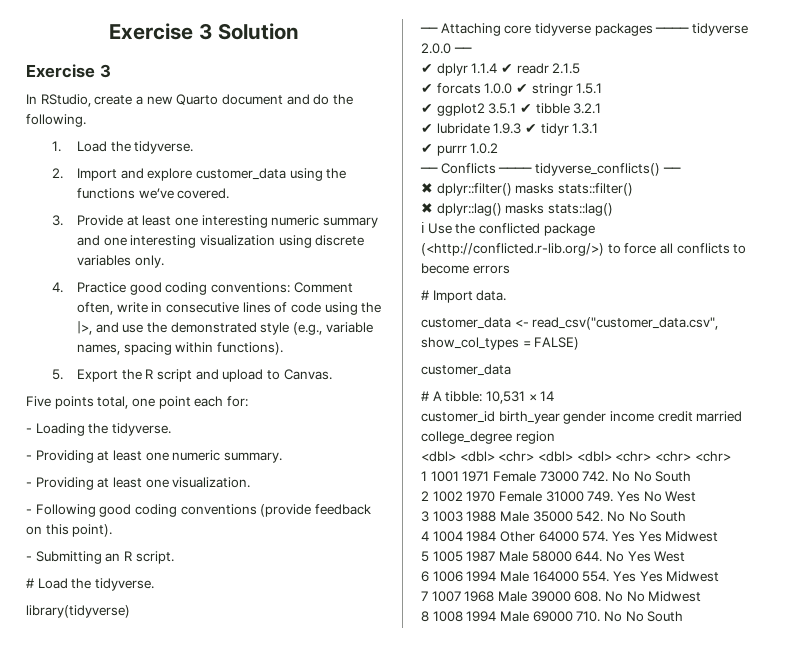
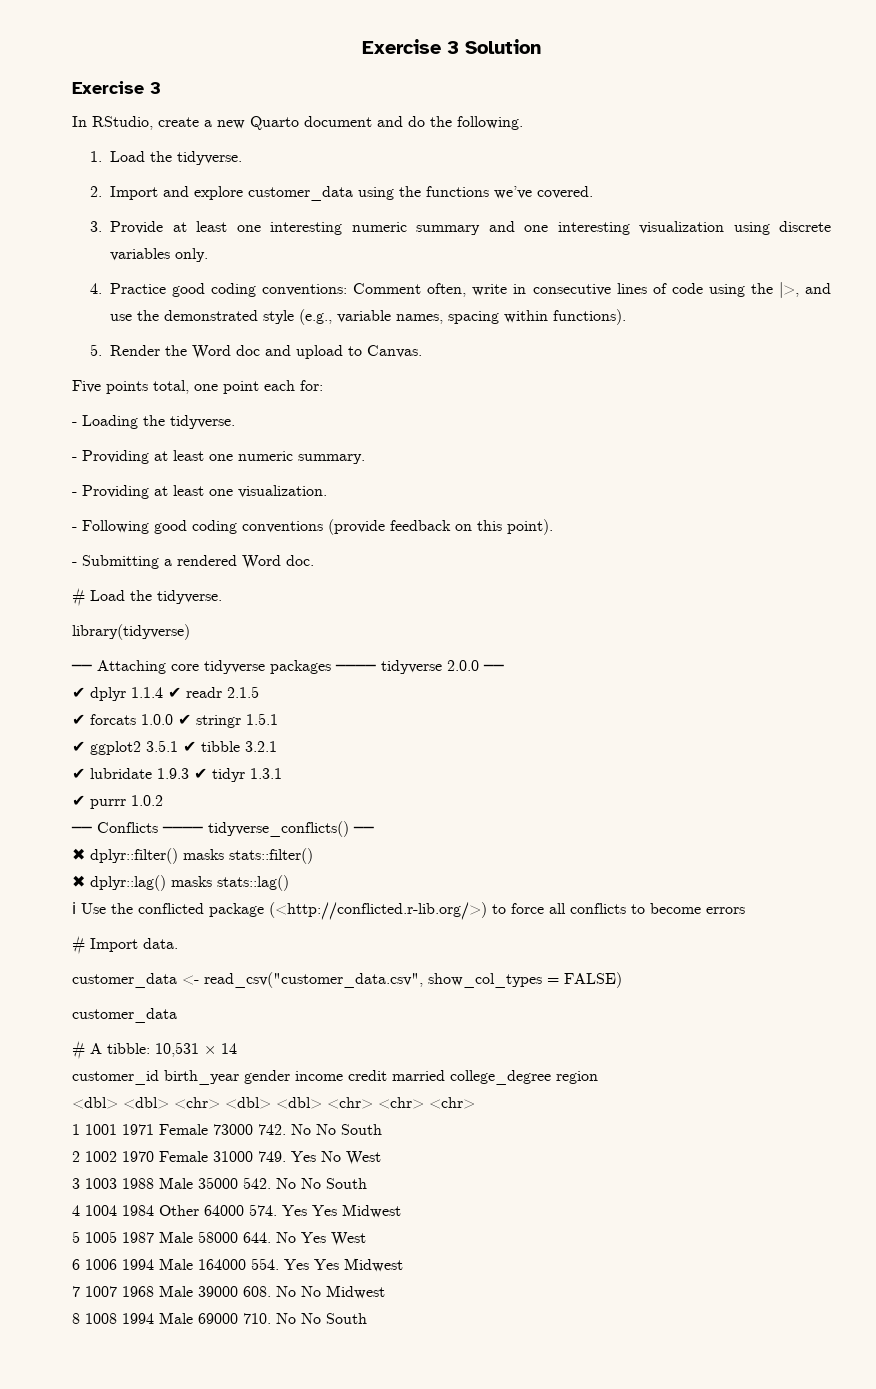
- 5. Export the R script and upload to Canvas.
+ 5. Render the Word doc and upload to Canvas.
- - Submitting an R script.
+ - Submitting a rendered Word doc.

